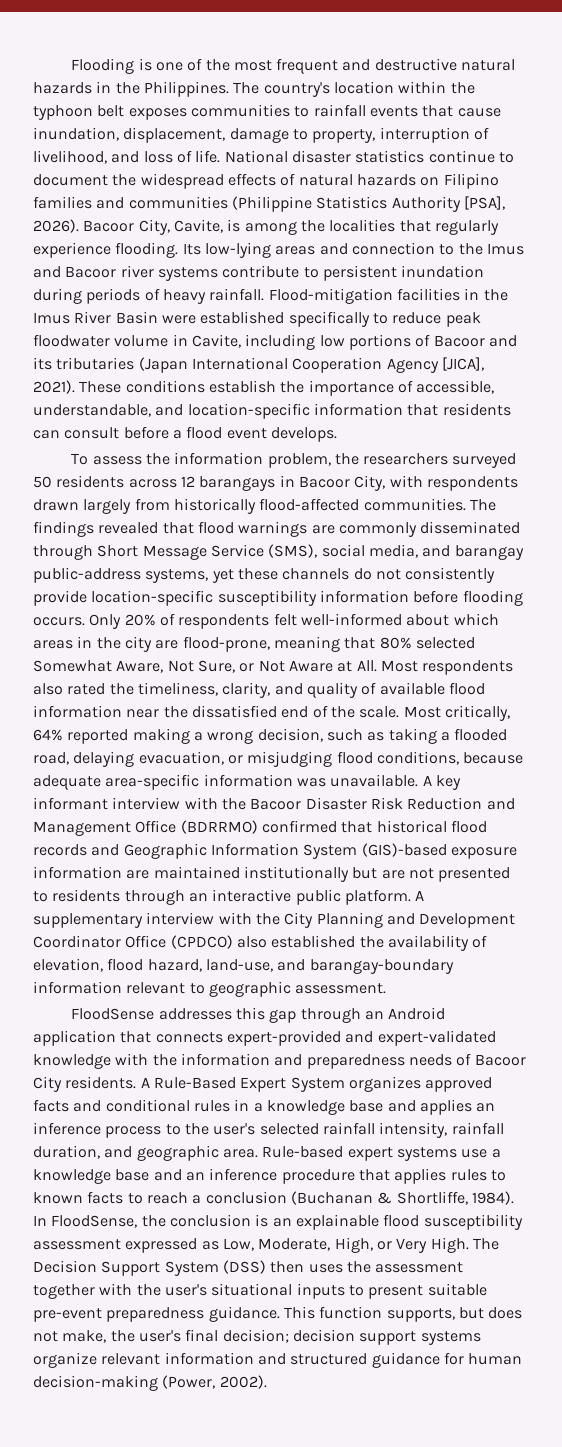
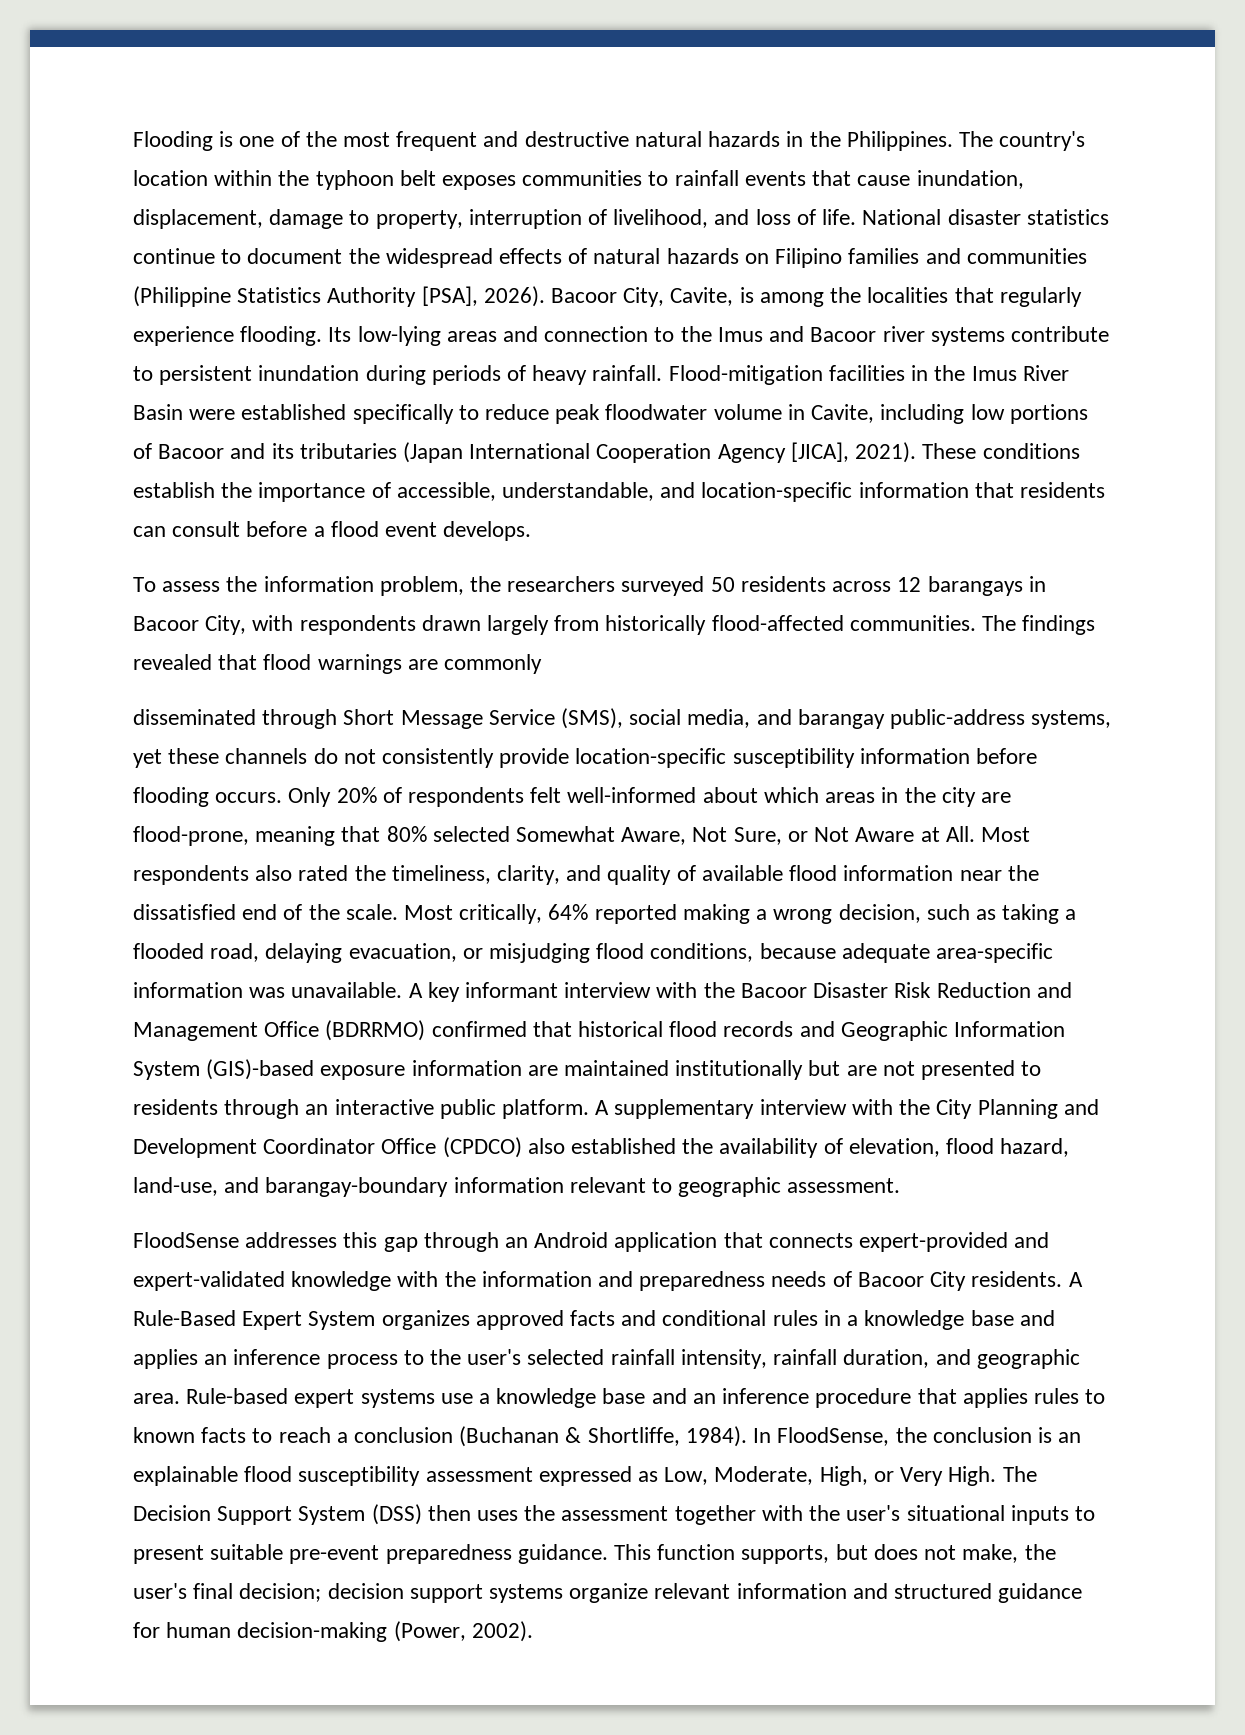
- The findings revealed that flood warnings are commonly disseminated through Short Message Service (SMS), social media, and barangay public-address systems, yet these channels do not consistently provide location-specific susceptibility information before flooding occurs.
+ The findings revealed that flood warnings are commonly
+ disseminated through Short Message Service (SMS), social media, and barangay public-address systems, yet these channels do not consistently provide location-specific susceptibility information before flooding occurs.

